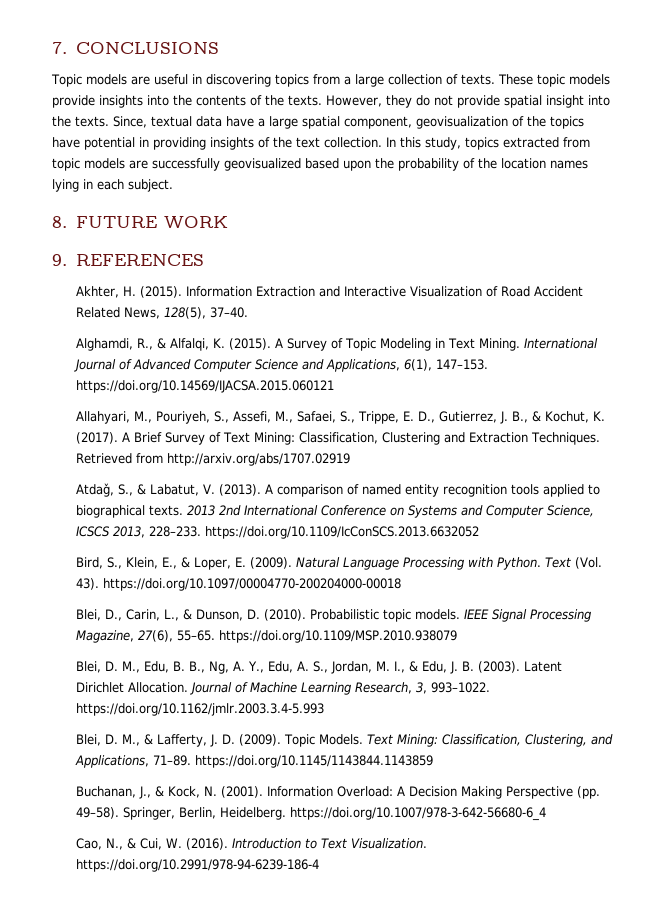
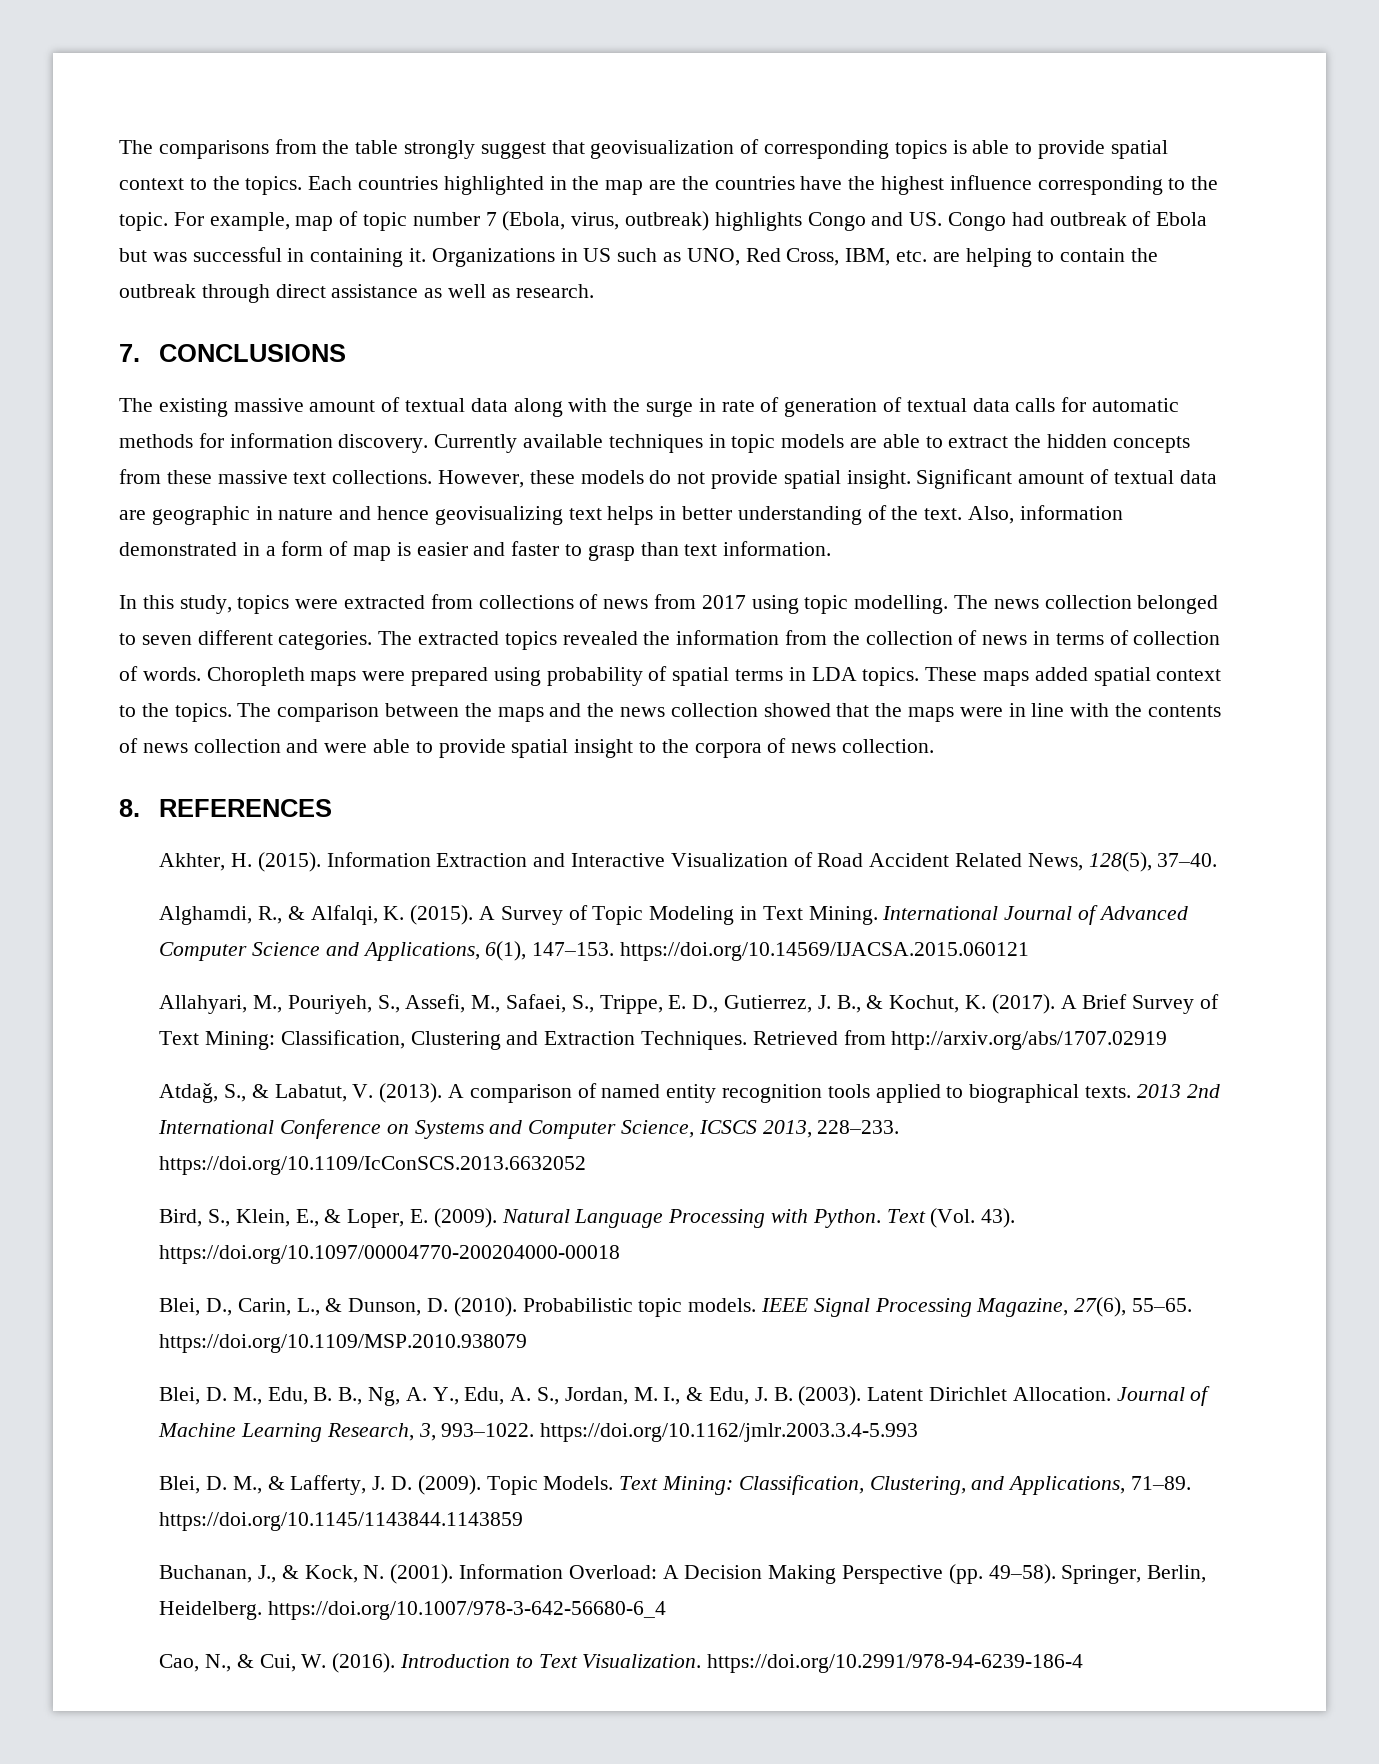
+ The comparisons from the table strongly suggest that geovisualization of corresponding topics is able to provide spatial context to the topics. Each countries highlighted in the map are the countries have the highest influence corresponding to the topic. For example, map of topic number 7 (Ebola, virus, outbreak) highlights Congo and US. Congo had outbreak of Ebola but was successful in containing it. Organizations in US such as UNO, Red Cross, IBM, etc. are helping to contain the outbreak through direct assistance as well as research.
  7. CONCLUSIONS
- Topic models are useful in discovering topics from a large collection of texts. These topic models provide insights into the contents of the texts. However, they do not provide spatial insight into the texts. Since, textual data have a large spatial component, geovisualization of the topics have potential in providing insights of the text collection. In this study, topics extracted from topic models are successfully geovisualized based upon the probability of the location names lying in each subject.
- 8. FUTURE WORK
- 9. REFERENCES
+ The existing massive amount of textual data along with the surge in rate of generation of textual data calls for automatic methods for information discovery. Currently available techniques in topic models are able to extract the hidden concepts from these massive text collections. However, these models do not provide spatial insight. Significant amount of textual data are geographic in nature and hence geovisualizing text helps in better understanding of the text. Also, information demonstrated in a form of map is easier and faster to grasp than text information.
+ In this study, topics were extracted from collections of news from 2017 using topic modelling. The news collection belonged to seven different categories. The extracted topics revealed the information from the collection of news in terms of collection of words. Choropleth maps were prepared using probability of spatial terms in LDA topics. These maps added spatial context to the topics. The comparison between the maps and the news collection showed that the maps were in line with the contents of news collection and were able to provide spatial insight to the corpora of news collection.
+ 8. REFERENCES

